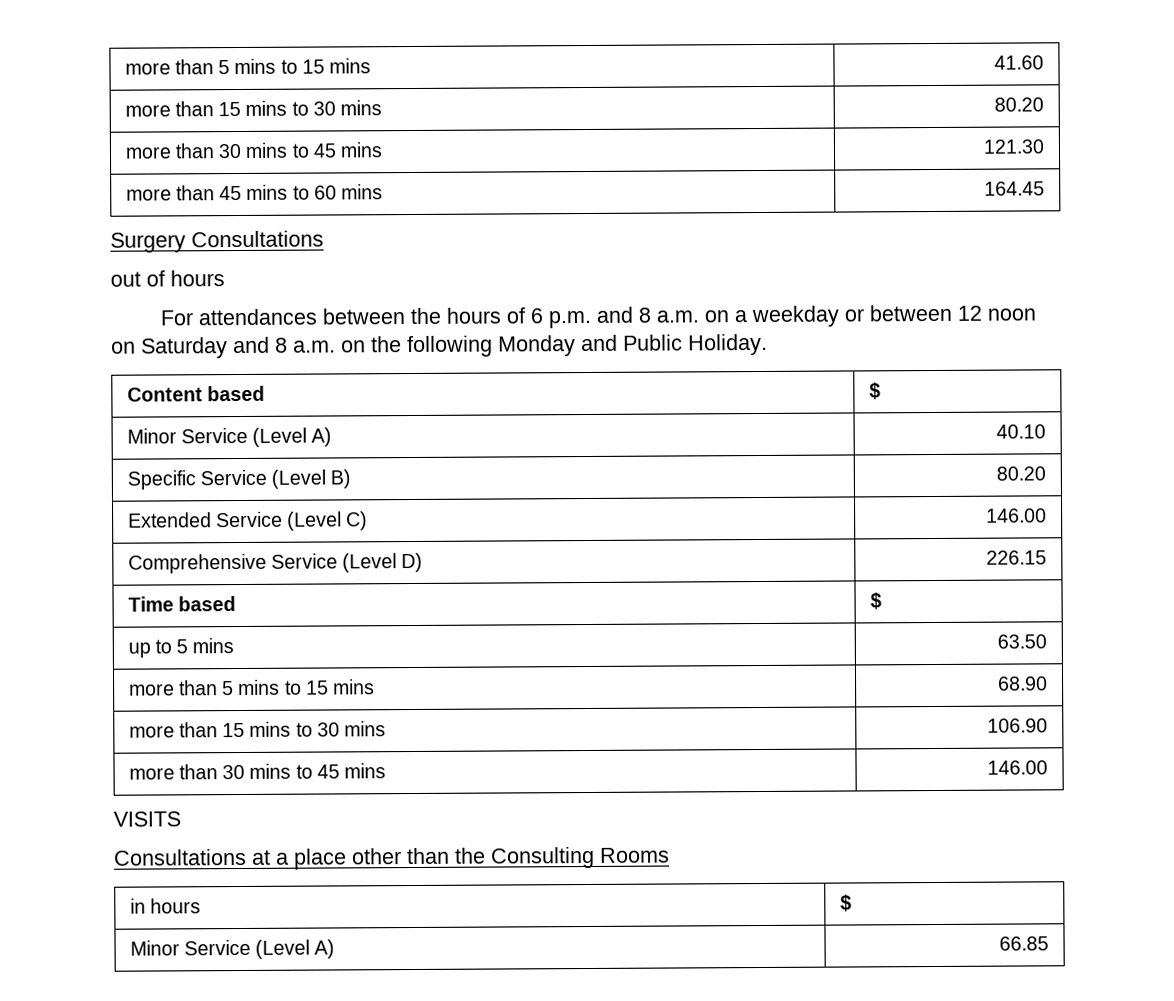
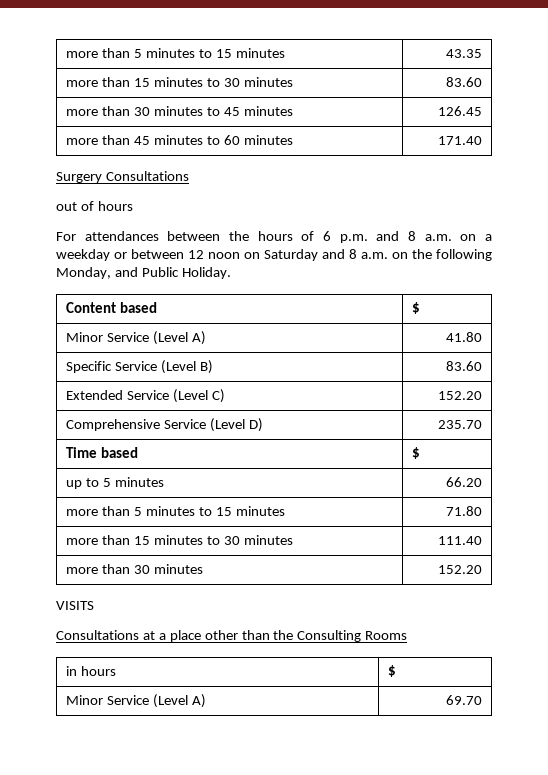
- more than 5 mins to 15 mins | 41.60
- more than 15 mins to 30 mins | 80.20
- more than 30 mins to 45 mins | 121.30
+ more than 5 minutes to 15 minutes | 43.35
+ more than 15 minutes to 30 minutes | 83.60
+ more than 30 minutes to 45 minutes | 126.45
- more than 45 mins to 60 mins | 164.45
+ more than 45 minutes to 60 minutes | 171.40
- For attendances between the hours of 6 p.m. and 8 a.m. on a weekday or between 12 noon on Saturday and 8 a.m. on the following Monday and Public Holiday.
+ For attendances between the hours of 6 p.m. and 8 a.m. on a weekday or between 12 noon on Saturday and 8 a.m. on the following Monday, and Public Holiday.
- Minor Service (Level A) | 40.10
+ Minor Service (Level A) | 41.80
- Specific Service (Level B) | 80.20
+ Specific Service (Level B) | 83.60
- Extended Service (Level C) | 146.00
+ Extended Service (Level C) | 152.20
- Comprehensive Service (Level D) | 226.15
+ Comprehensive Service (Level D) | 235.70
- up to 5 mins | 63.50
- more than 5 mins to 15 mins | 68.90
- more than 15 mins to 30 mins | 106.90
- more than 30 mins to 45 mins | 146.00
+ up to 5 minutes | 66.20
+ more than 5 minutes to 15 minutes | 71.80
+ more than 15 minutes to 30 minutes | 111.40
+ more than 30 minutes | 152.20
- Minor Service (Level A) | 66.85
+ Minor Service (Level A) | 69.70

